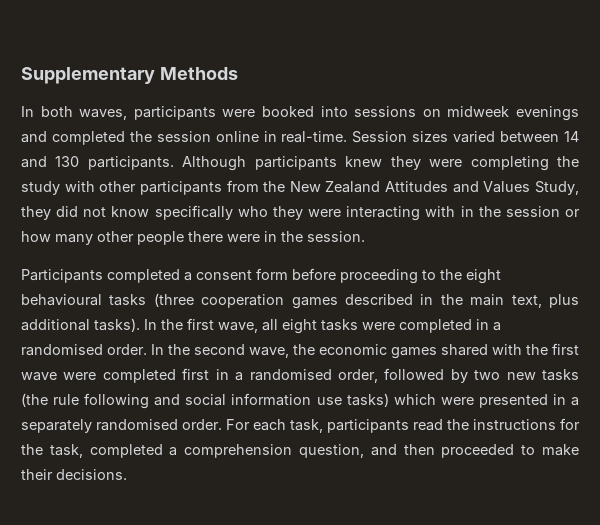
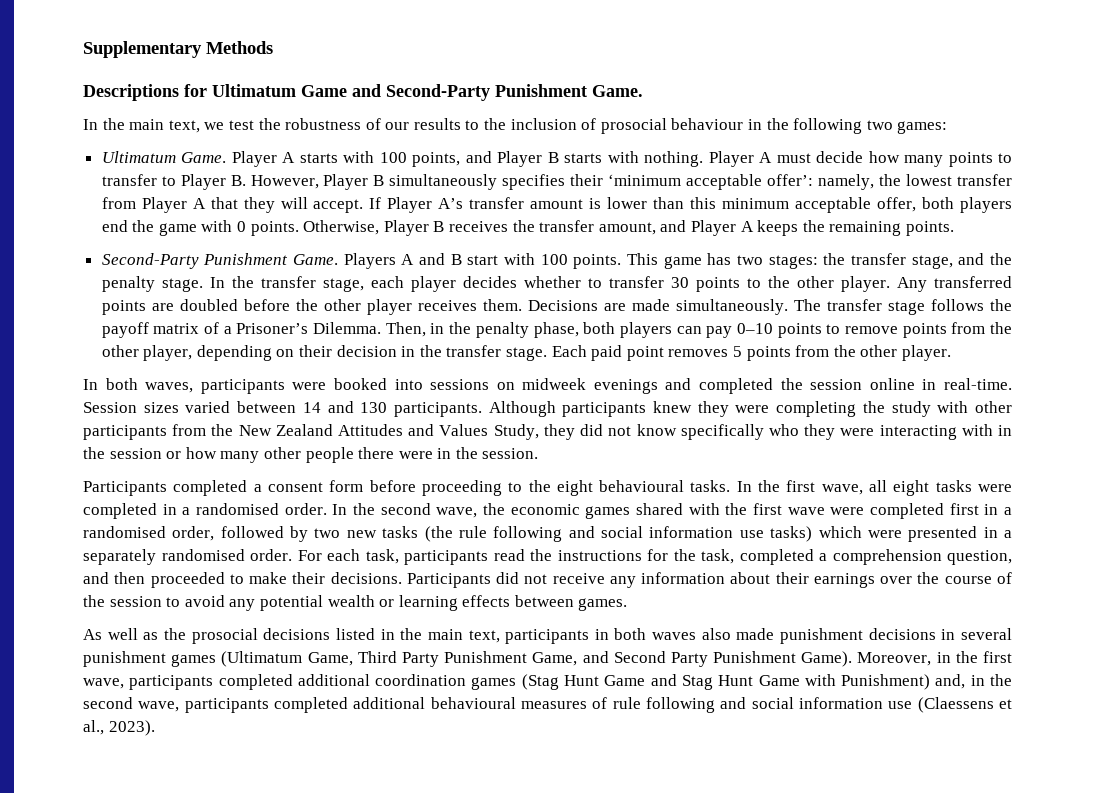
+ Descriptions for Ultimatum Game and Second-Party Punishment Game.
+ In the main text, we test the robustness of our results to the inclusion of prosocial behaviour in the following two games:
+ Ultimatum Game. Player A starts with 100 points, and Player B starts with nothing. Player A must decide how many points to transfer to Player B. However, Player B simultaneously specifies their ‘minimum acceptable offer’: namely, the lowest transfer from Player A that they will accept. If Player A’s transfer amount is lower than this minimum acceptable offer, both players end the game with 0 points. Otherwise, Player B receives the transfer amount, and Player A keeps the remaining points.
+ Second-Party Punishment Game. Players A and B start with 100 points. This game has two stages: the transfer stage, and the penalty stage. In the transfer stage, each player decides whether to transfer 30 points to the other player. Any transferred points are doubled before the other player receives them. Decisions are made simultaneously. The transfer stage follows the payoff matrix of a Prisoner’s Dilemma. Then, in the penalty phase, both players can pay 0–10 points to remove points from the other player, depending on their decision in the transfer stage. Each paid point removes 5 points from the other player.
- Participants completed a consent form before proceeding to the eight behavioural tasks (three cooperation games described in the main text, plus additional tasks).
+ Participants completed a consent form before proceeding to the eight behavioural tasks.
+ Participants did not receive any information about their earnings over the course of the session to avoid any potential wealth or learning effects between games.
+ As well as the prosocial decisions listed in the main text, participants in both waves also made punishment decisions in several punishment games (Ultimatum Game, Third Party Punishment Game, and Second Party Punishment Game). Moreover, in the first wave, participants completed additional coordination games (Stag Hunt Game and Stag Hunt Game with Punishment) and, in the second wave, participants completed additional behavioural measures of rule following and social information use (Claessens et al., 2023).

